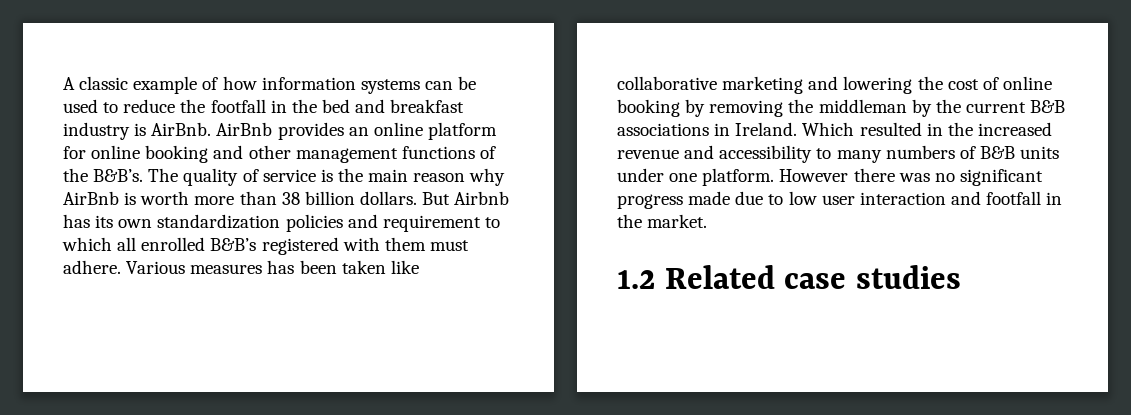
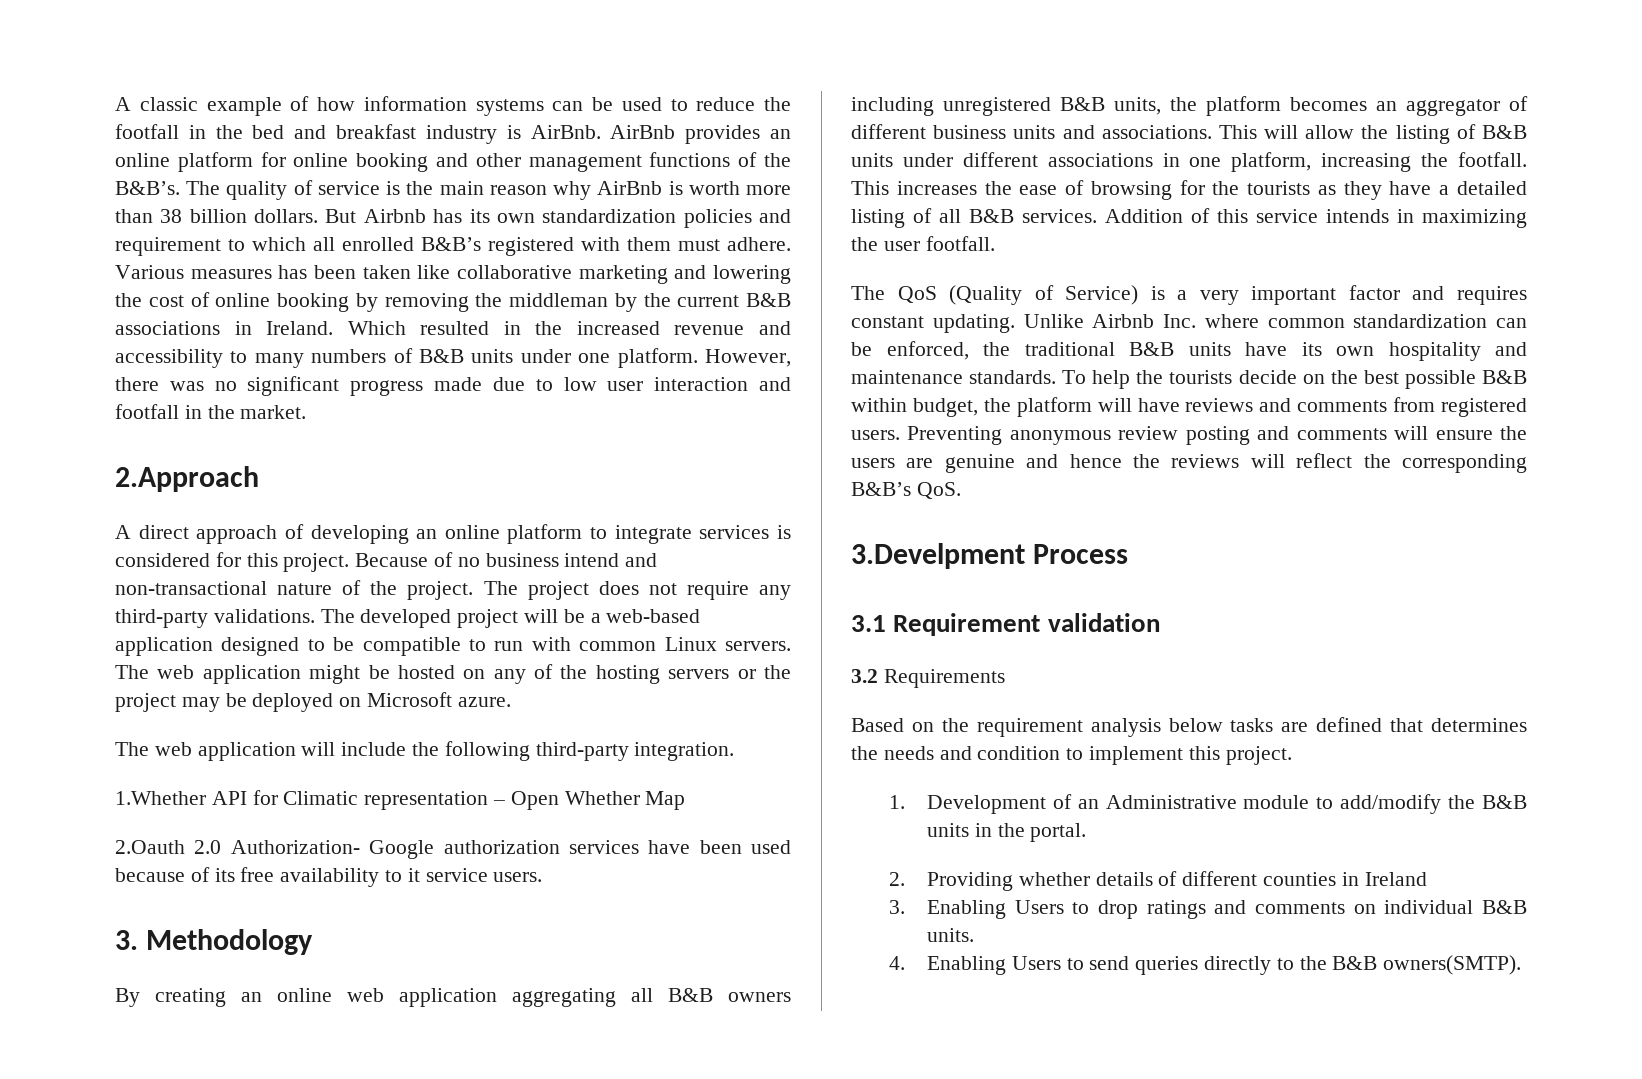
- However there was no significant progress made due to low user interaction and footfall in the market.
+ However, there was no significant progress made due to low user interaction and footfall in the market.
- 1.2 Related case studies
+ 2.Approach
+ A direct approach of developing an online platform to integrate services is considered for this project. Because of no business intend and non-transactional nature of the project. The project does not require any third-party validations. The developed project will be a web-based application designed to be compatible to run with common Linux servers. The web application might be hosted on any of the hosting servers or the project may be deployed on Microsoft azure.
+ The web application will include the following third-party integration.
+ 1.Whether API for Climatic representation – Open Whether Map
+ 2.Oauth 2.0 Authorization- Google authorization services have been used because of its free availability to it service users.
+ 3. Methodology
+ By creating an online web application aggregating all B&B owners including unregistered B&B units, the platform becomes an aggregator of different business units and associations. This will allow the listing of B&B units under different associations in one platform, increasing the footfall. This increases the ease of browsing for the tourists as they have a detailed listing of all B&B services. Addition of this service intends in maximizing the user footfall.
+ The QoS (Quality of Service) is a very important factor and requires constant updating. Unlike Airbnb Inc. where common standardization can be enforced, the traditional B&B units have its own hospitality and maintenance standards. To help the tourists decide on the best possible B&B within budget, the platform will have reviews and comments from registered users. Preventing anonymous review posting and comments will ensure the users are genuine and hence the reviews will reflect the corresponding B&B’s QoS.
+ 3.Develpment Process
+ 3.1 Requirement validation
+ 3.2 Requirements
+ Based on the requirement analysis below tasks are defined that determines the needs and condition to implement this project.
+ 1. Development of an Administrative module to add/modify the B&B units in the portal.
+ 2. Providing whether details of different counties in Ireland
+ 3. Enabling Users to drop ratings and comments on individual B&B units.
+ 4. Enabling Users to send queries directly to the B&B owners(SMTP).

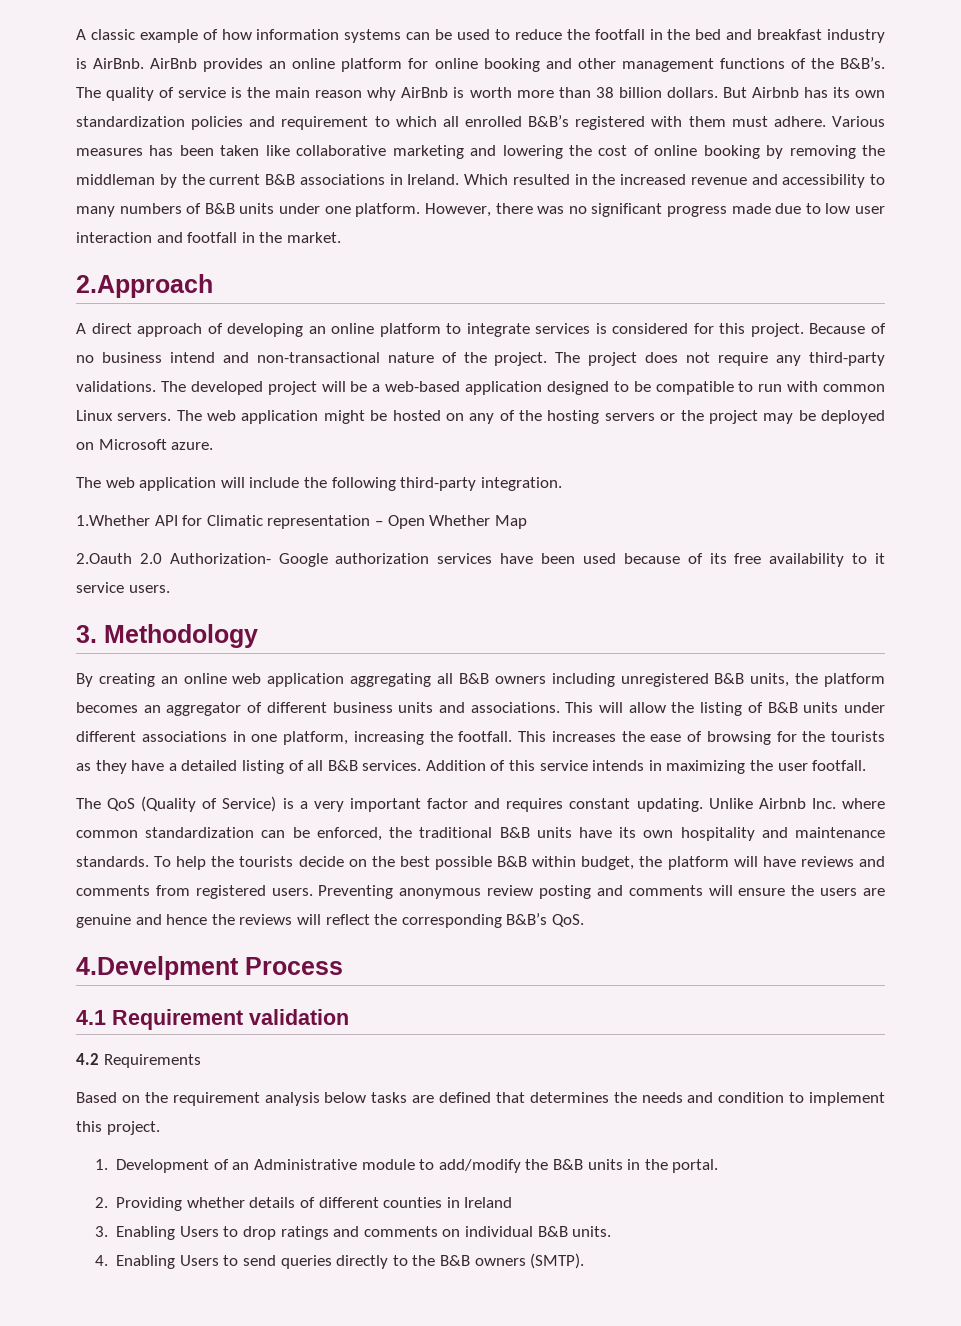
- 3.Develpment Process
+ 4.Develpment Process
- 3.1 Requirement validation
+ 4.1 Requirement validation
- 3.2 Requirements
+ 4.2 Requirements
- 4. Enabling Users to send queries directly to the B&B owners(SMTP).
+ 4. Enabling Users to send queries directly to the B&B owners (SMTP).

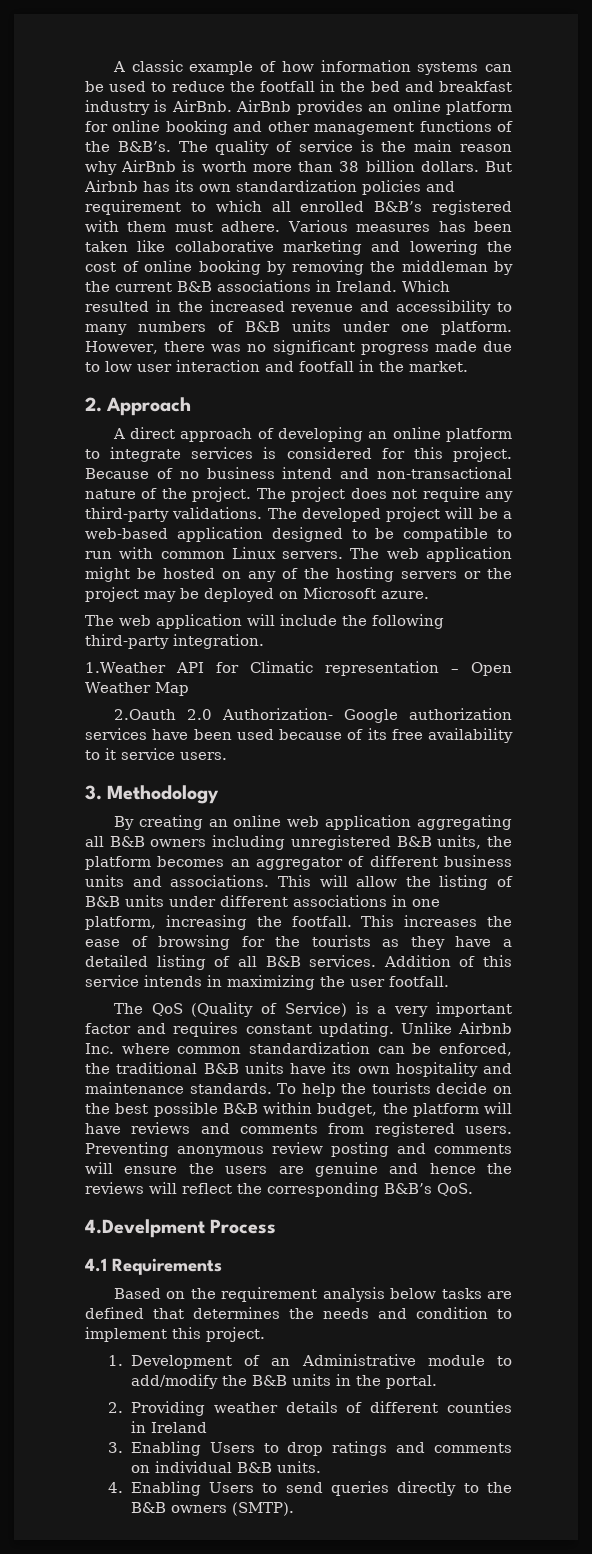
- 2.Approach
+ 2. Approach
- 1.Whether API for Climatic representation – Open Whether Map
+ 1.Weather API for Climatic representation – Open Weather Map
- 4.1 Requirement validation
- 4.2 Requirements
+ 4.1 Requirements
- 2. Providing whether details of different counties in Ireland
+ 2. Providing weather details of different counties in Ireland

